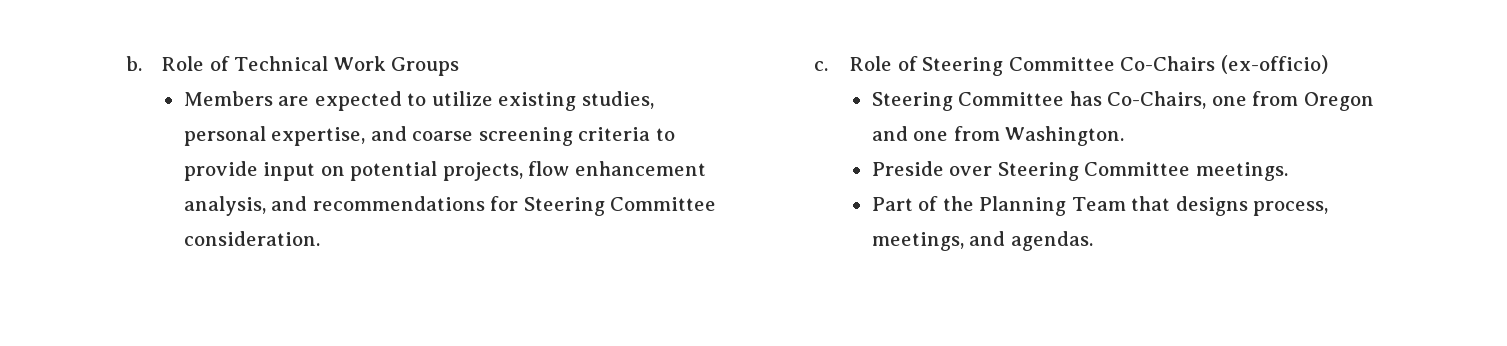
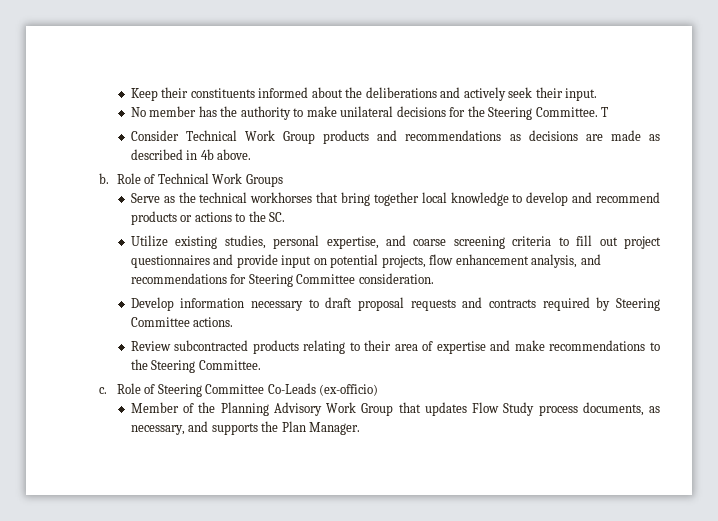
+ Keep their constituents informed about the deliberations and actively seek their input.
+ No member has the authority to make unilateral decisions for the Steering Committee. T
+ Consider Technical Work Group products and recommendations as decisions are made as described in 4b above.
- Members are expected to utilize existing studies, personal expertise, and coarse screening criteria to provide input on potential projects, flow enhancement analysis, and recommendations for Steering Committee consideration.
+ Serve as the technical workhorses that bring together local knowledge to develop and recommend products or actions to the SC.
+ Utilize existing studies, personal expertise, and coarse screening criteria to fill out project questionnaires and provide input on potential projects, flow enhancement analysis, and recommendations for Steering Committee consideration.
+ Develop information necessary to draft proposal requests and contracts required by Steering Committee actions.
+ Review subcontracted products relating to their area of expertise and make recommendations to the Steering Committee.
- Role of Steering Committee Co-Chairs (ex-officio)
+ Role of Steering Committee Co-Leads (ex-officio)
- Steering Committee has Co-Chairs, one from Oregon and one from Washington.
- Preside over Steering Committee meetings.
- Part of the Planning Team that designs process, meetings, and agendas.
+ Member of the Planning Advisory Work Group that updates Flow Study process documents, as necessary, and supports the Plan Manager.

